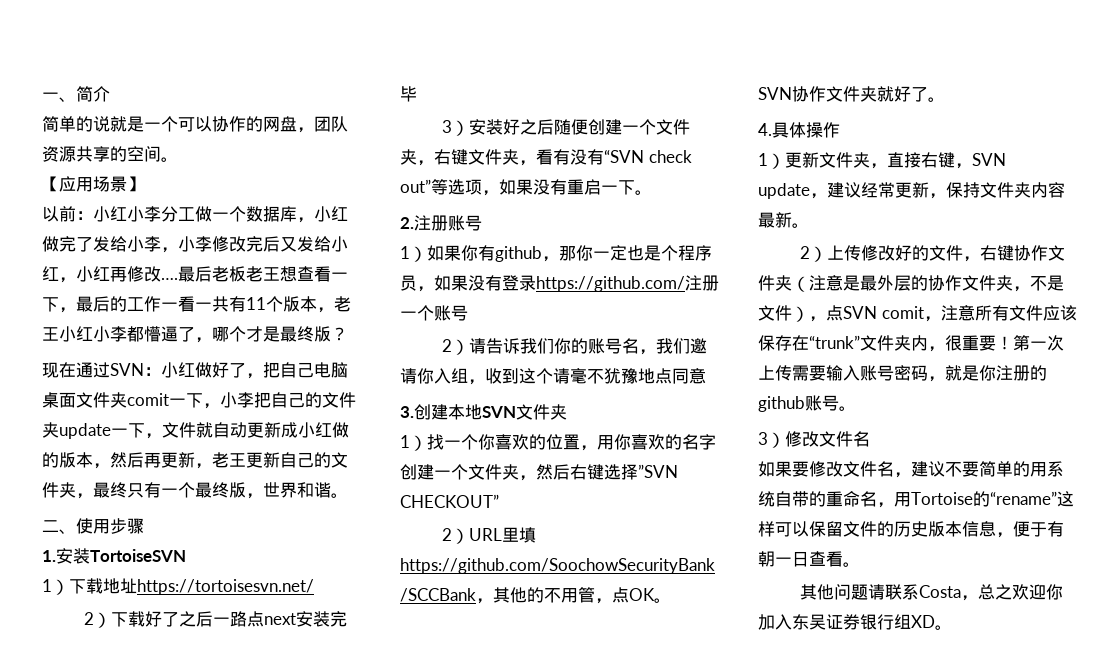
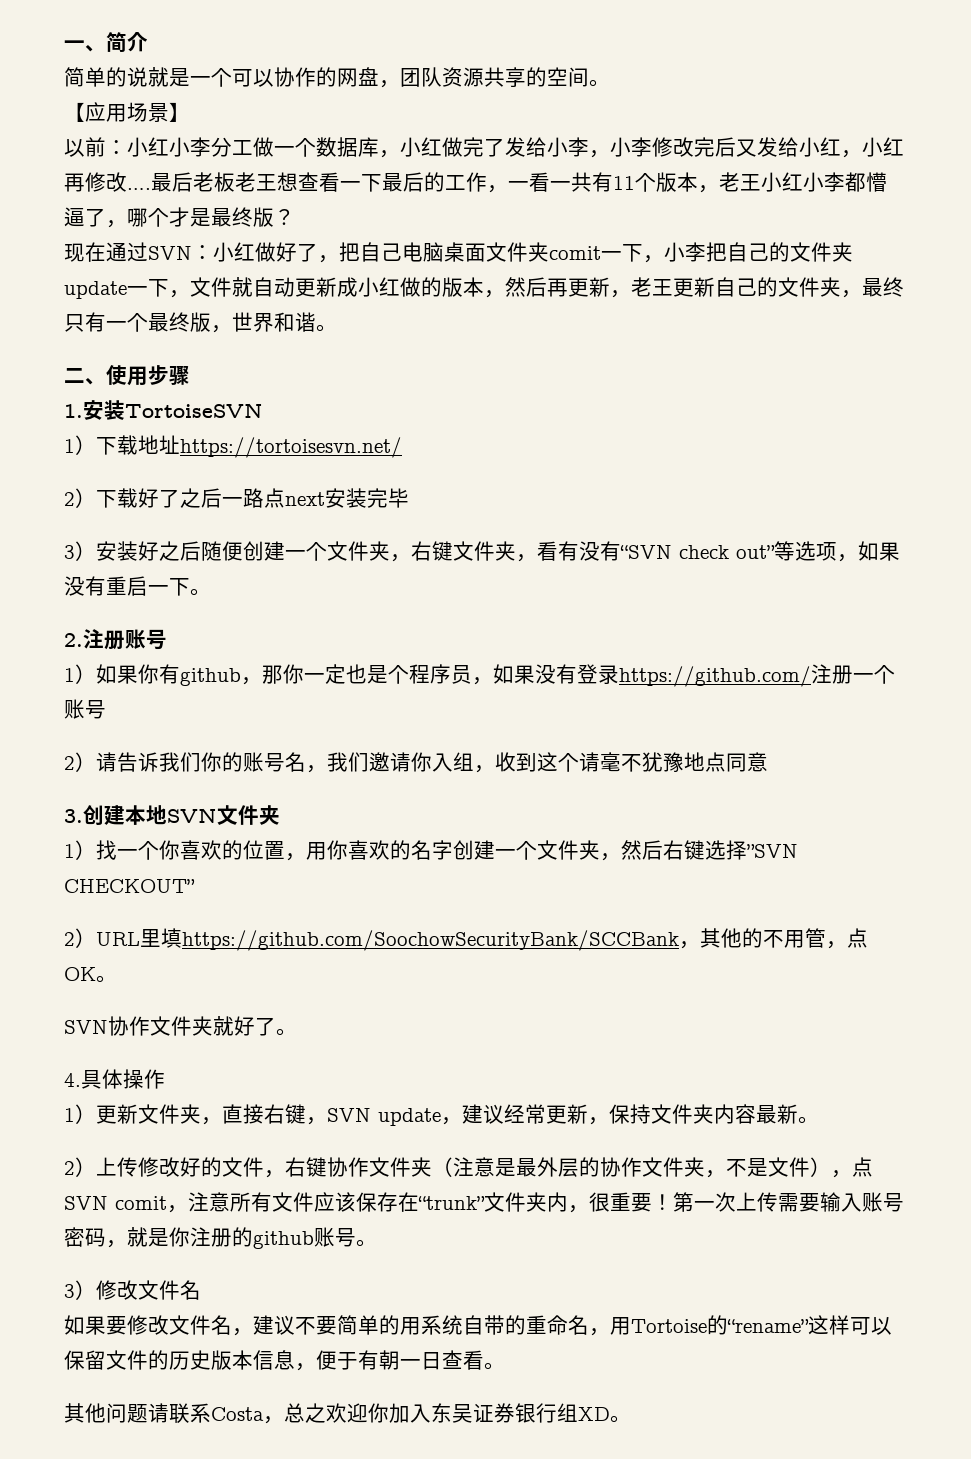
- 最后老板老王想查看一下，最后的工作一看一共有11个版本，老王小红小李都懵逼了，哪个才是最终版？
+ 最后老板老王想查看一下最后的工作，一看一共有11个版本，老王小红小李都懵逼了，哪个才是最终版？

